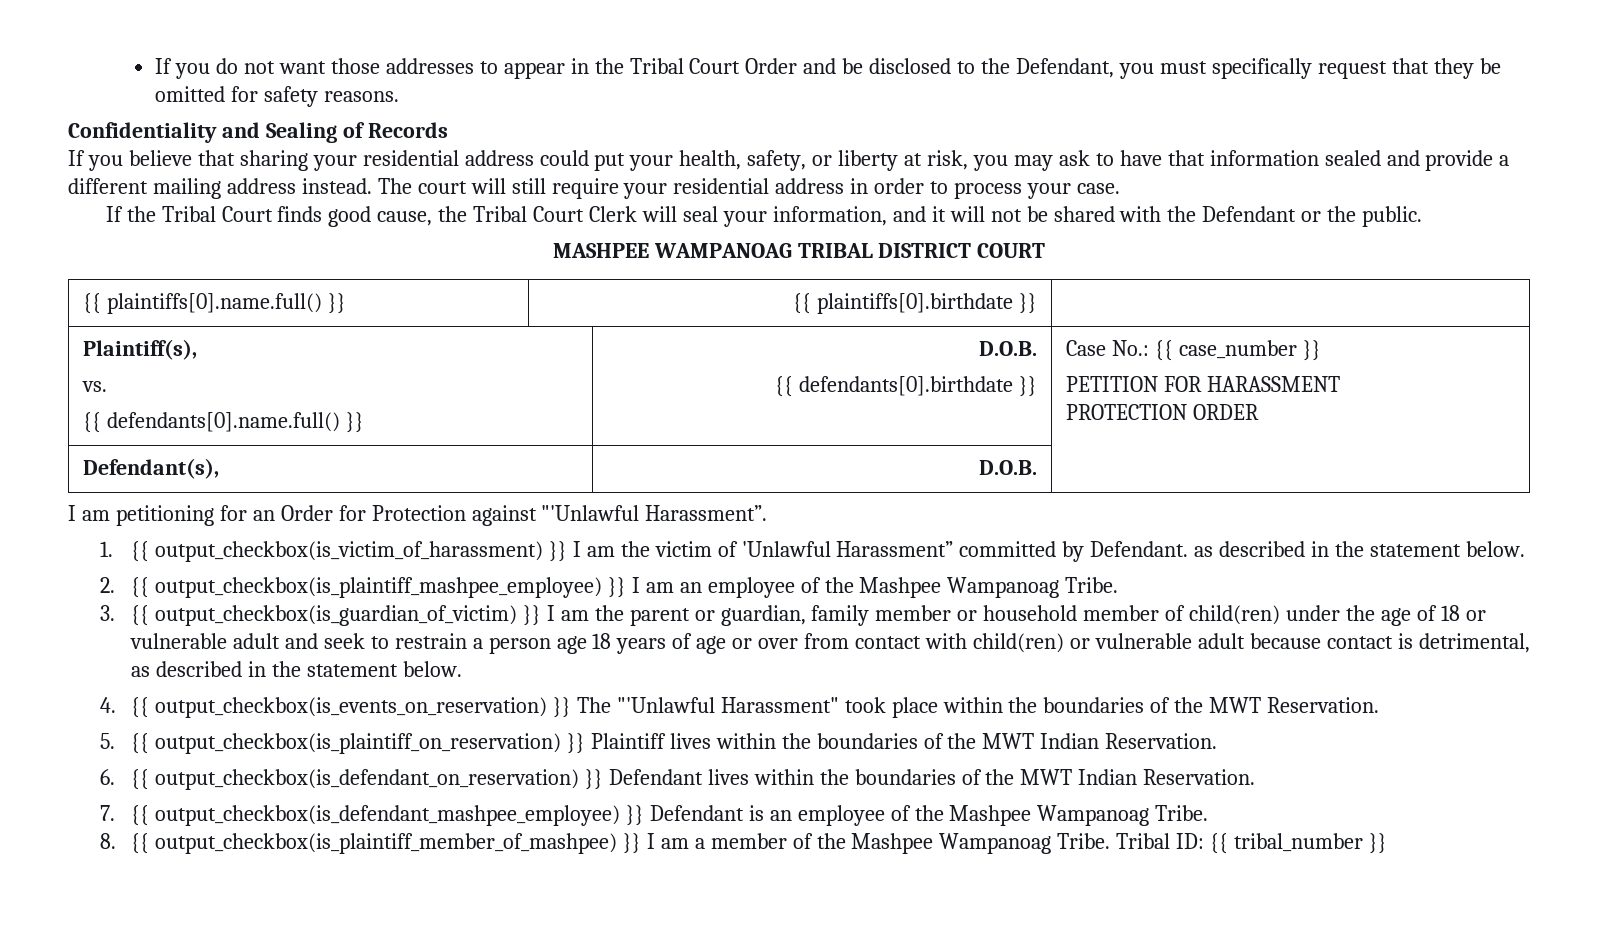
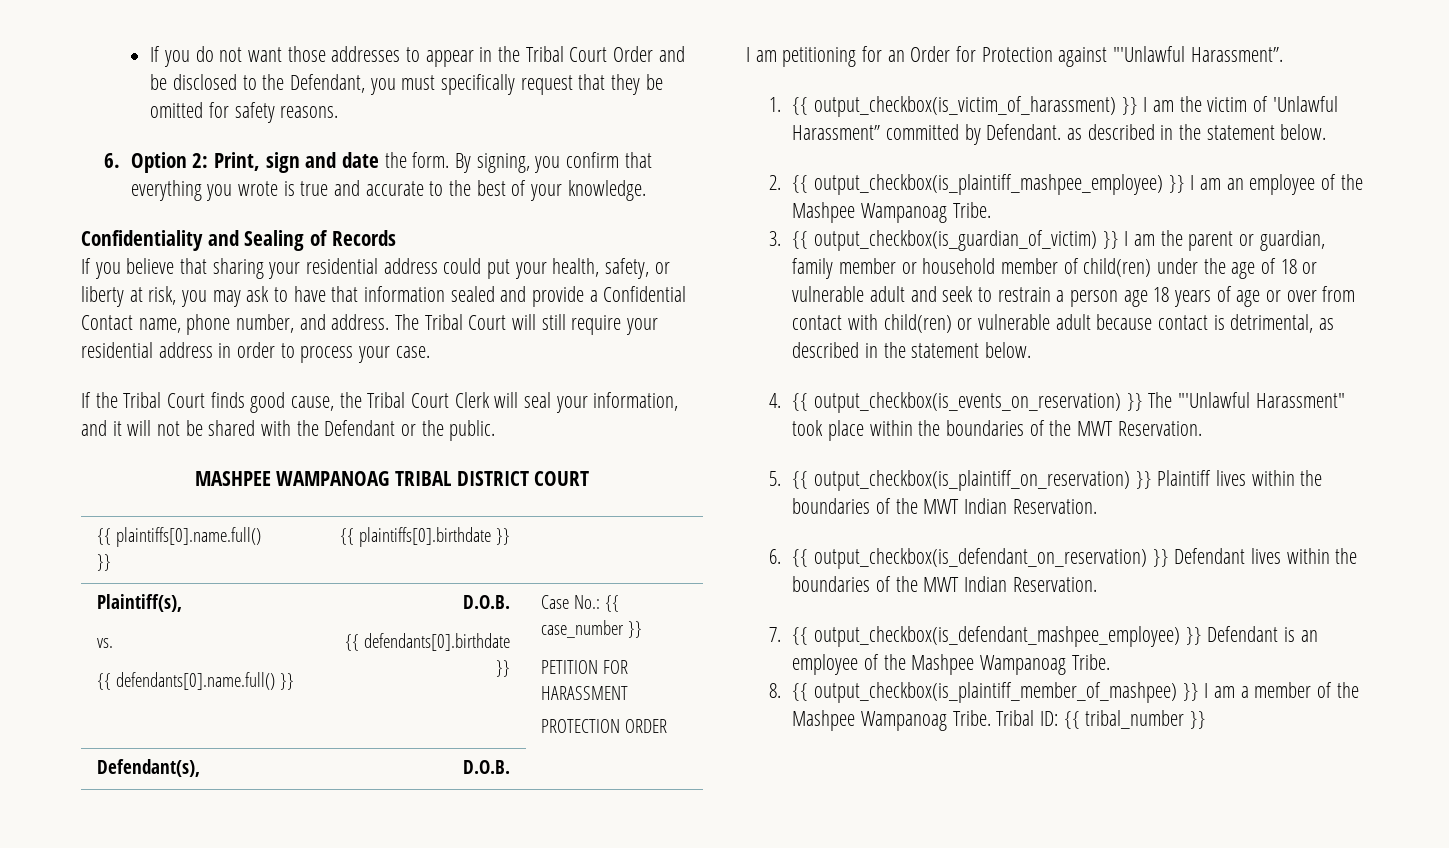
+ 6. Option 2: Print, sign and date the form. By signing, you confirm that everything you wrote is true and accurate to the best of your knowledge.
- If you believe that sharing your residential address could put your health, safety, or liberty at risk, you may ask to have that information sealed and provide a different mailing address instead. The court will still require your residential address in order to process your case.
+ If you believe that sharing your residential address could put your health, safety, or liberty at risk, you may ask to have that information sealed and provide a Confidential Contact name, phone number, and address. The Tribal Court will still require your residential address in order to process your case.

